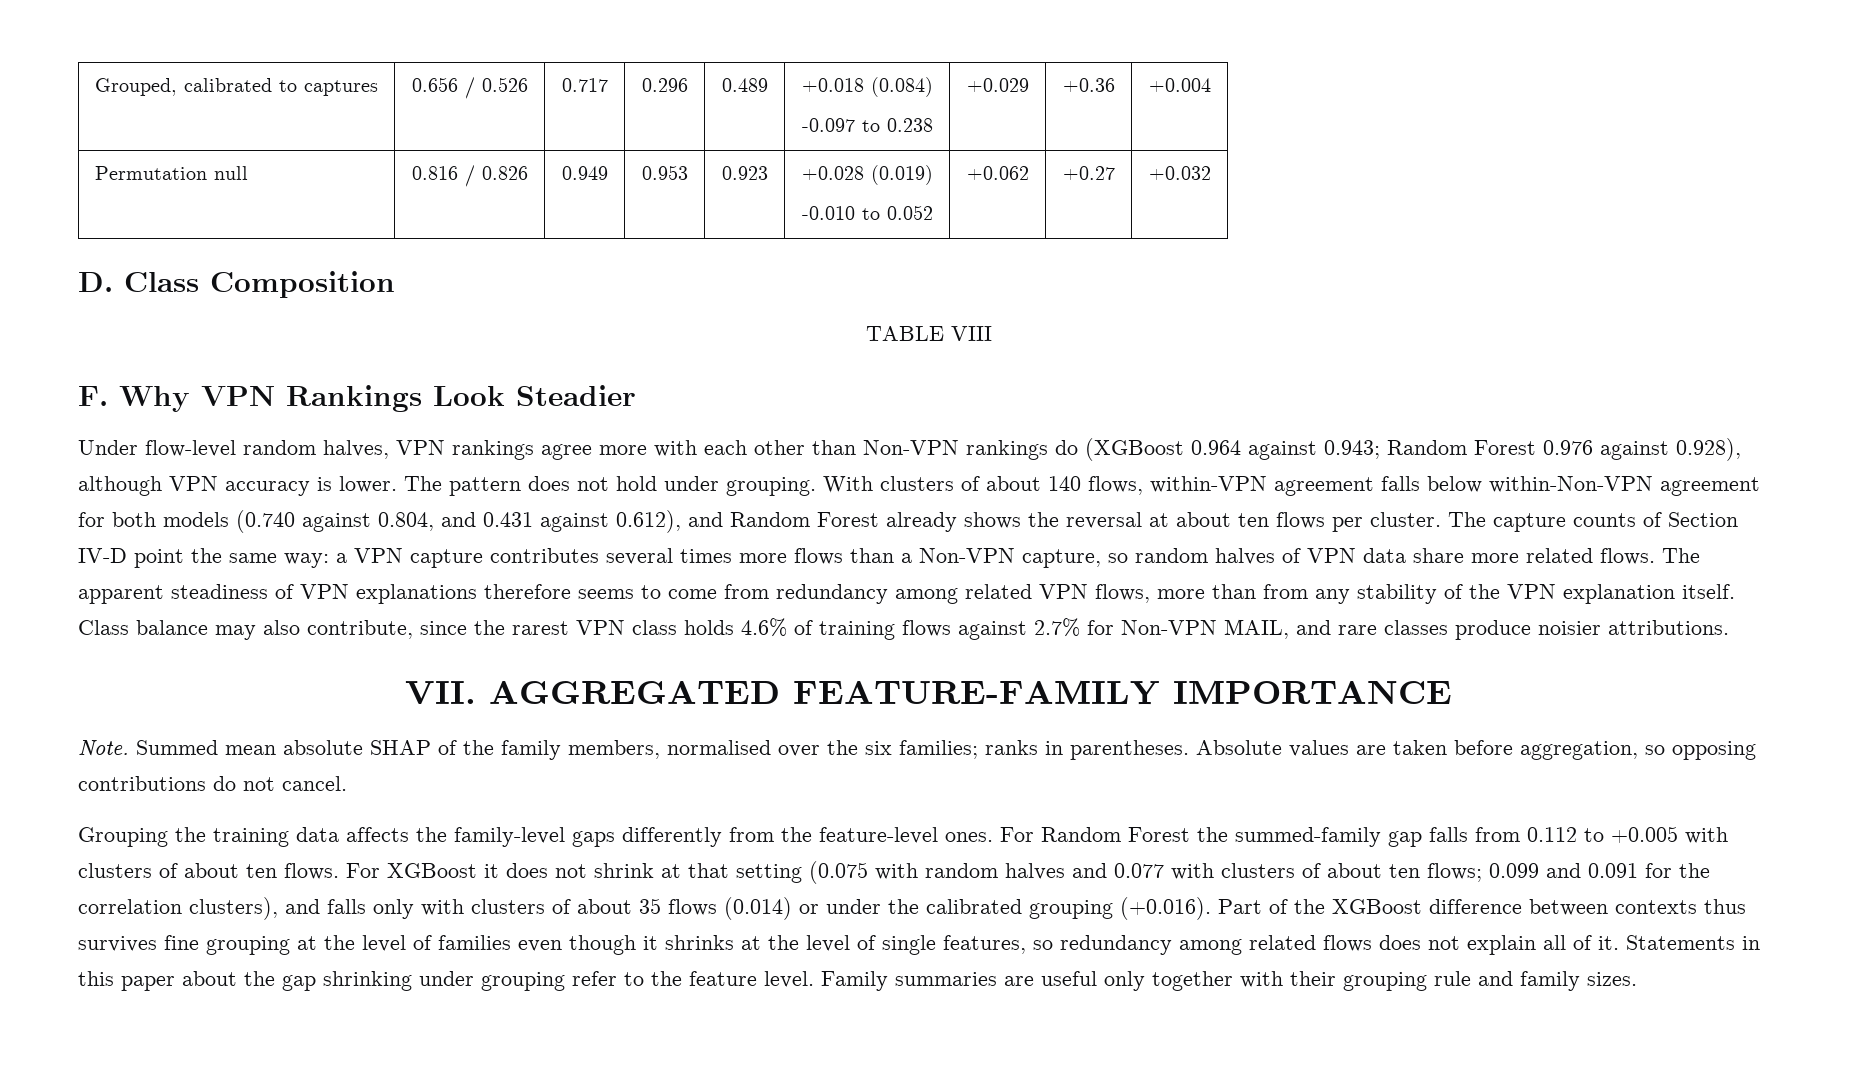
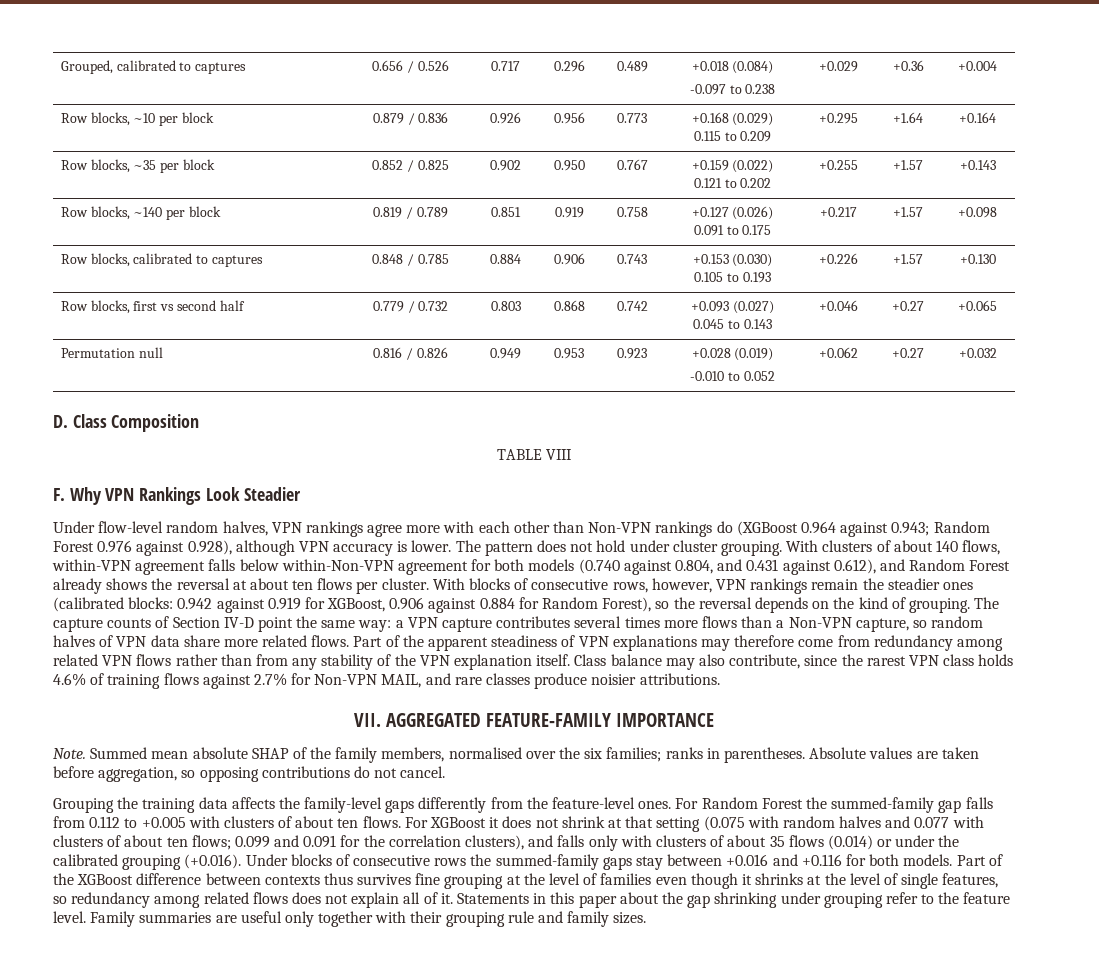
+ Row blocks, ~10 per block | 0.879 / 0.836 | 0.926 | 0.956 | 0.773 | +0.168 (0.029)
+ 0.115 to 0.209 | +0.295 | +1.64 | +0.164
+ Row blocks, ~35 per block | 0.852 / 0.825 | 0.902 | 0.950 | 0.767 | +0.159 (0.022)
+ 0.121 to 0.202 | +0.255 | +1.57 | +0.143
+ Row blocks, ~140 per block | 0.819 / 0.789 | 0.851 | 0.919 | 0.758 | +0.127 (0.026)
+ 0.091 to 0.175 | +0.217 | +1.57 | +0.098
+ Row blocks, calibrated to captures | 0.848 / 0.785 | 0.884 | 0.906 | 0.743 | +0.153 (0.030)
+ 0.105 to 0.193 | +0.226 | +1.57 | +0.130
+ Row blocks, first vs second half | 0.779 / 0.732 | 0.803 | 0.868 | 0.742 | +0.093 (0.027)
+ 0.045 to 0.143 | +0.046 | +0.27 | +0.065
- The pattern does not hold under grouping.
+ The pattern does not hold under cluster grouping.
+ With blocks of consecutive rows, however, VPN rankings remain the steadier ones (calibrated blocks: 0.942 against 0.919 for XGBoost, 0.906 against 0.884 for Random Forest), so the reversal depends on the kind of grouping.
- The apparent steadiness of VPN explanations therefore seems to come from redundancy among related VPN flows, more than from any stability of the VPN explanation itself.
+ Part of the apparent steadiness of VPN explanations may therefore come from redundancy among related VPN flows rather than from any stability of the VPN explanation itself.
- 0.099 and 0.091 for the correlation clusters), and falls only with clusters of about 35 flows (0.014) or under the calibrated grouping (+0.016). Part of the XGBoost difference between contexts thus survives fine grouping at the level of families even though it shrinks at the level of single features, so redundancy among related flows does not explain all of it.
+ 0.099 and 0.091 for the correlation clusters), and falls only with clusters of about 35 flows (0.014) or under the calibrated grouping (+0.016). Under blocks of consecutive rows the summed-family gaps stay between +0.016 and +0.116 for both models. Part of the XGBoost difference between contexts thus survives fine grouping at the level of families even though it shrinks at the level of single features, so redundancy among related flows does not explain all of it.

